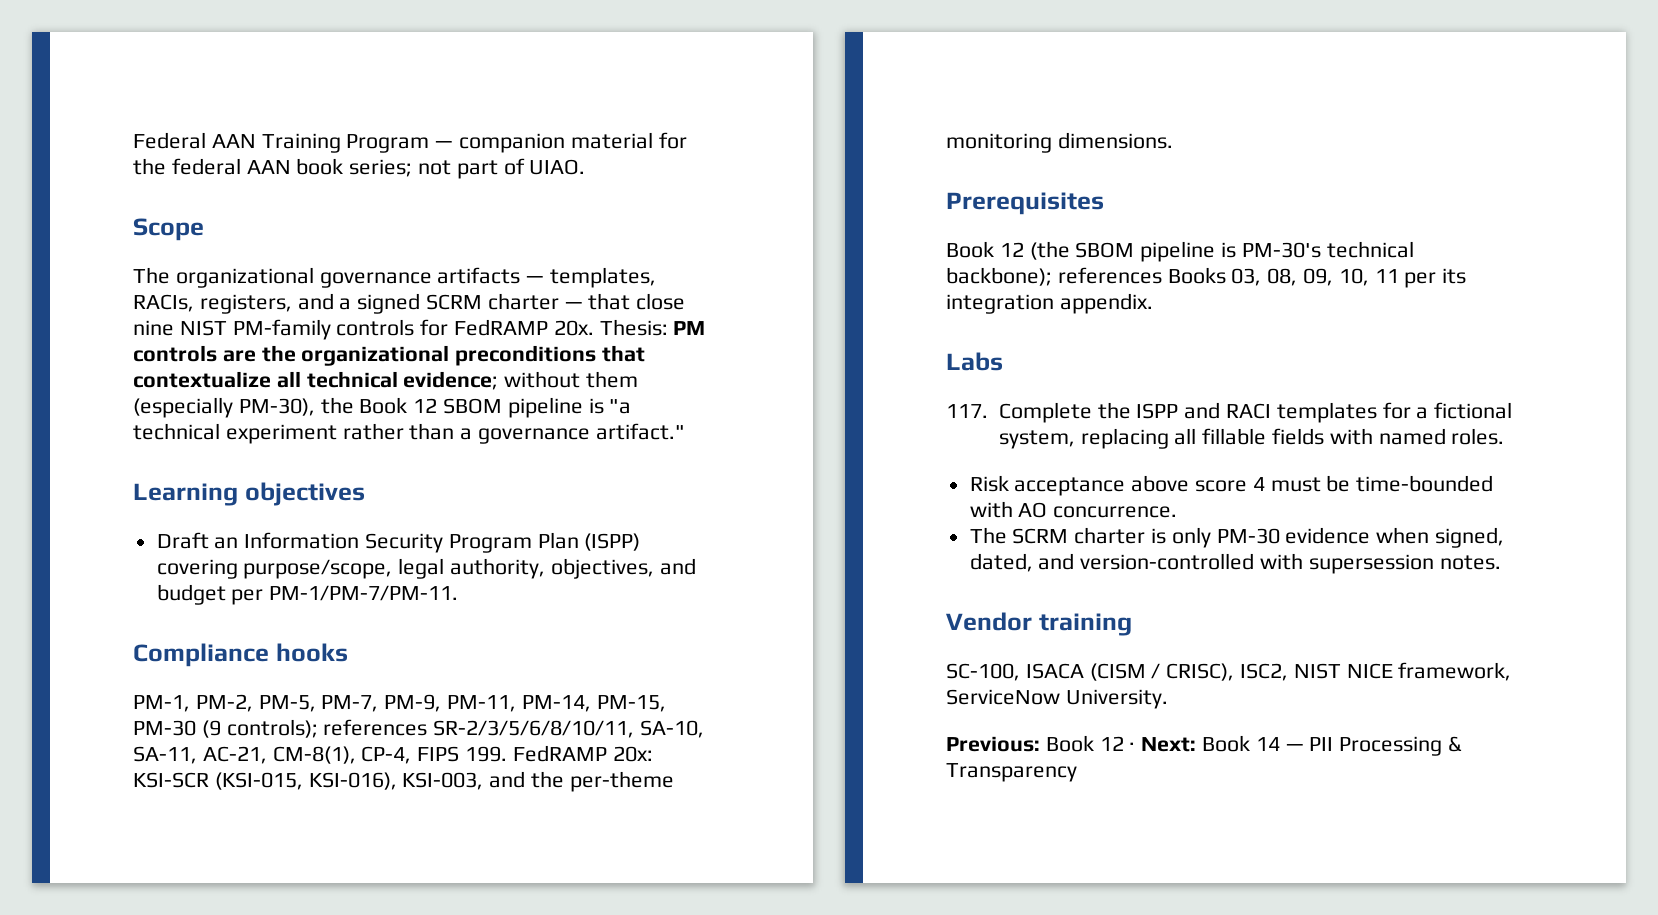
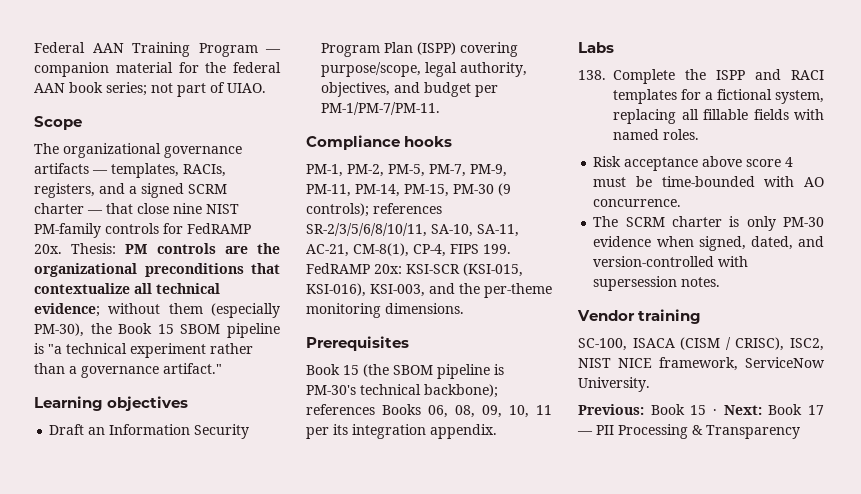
- Thesis: PM controls are the organizational preconditions that contextualize all technical evidence; without them (especially PM-30), the Book 12 SBOM pipeline is "a technical experiment rather than a governance artifact."
+ Thesis: PM controls are the organizational preconditions that contextualize all technical evidence; without them (especially PM-30), the Book 15 SBOM pipeline is "a technical experiment rather than a governance artifact."
- Book 12 (the SBOM pipeline is PM-30's technical backbone); references Books 03, 08, 09, 10, 11 per its integration appendix.
+ Book 15 (the SBOM pipeline is PM-30's technical backbone); references Books 06, 08, 09, 10, 11 per its integration appendix.
- 117. Complete the ISPP and RACI templates for a fictional system, replacing all fillable fields with named roles.
+ 138. Complete the ISPP and RACI templates for a fictional system, replacing all fillable fields with named roles.
- Previous: Book 12 · Next: Book 14 — PII Processing & Transparency
+ Previous: Book 15 · Next: Book 17 — PII Processing & Transparency

